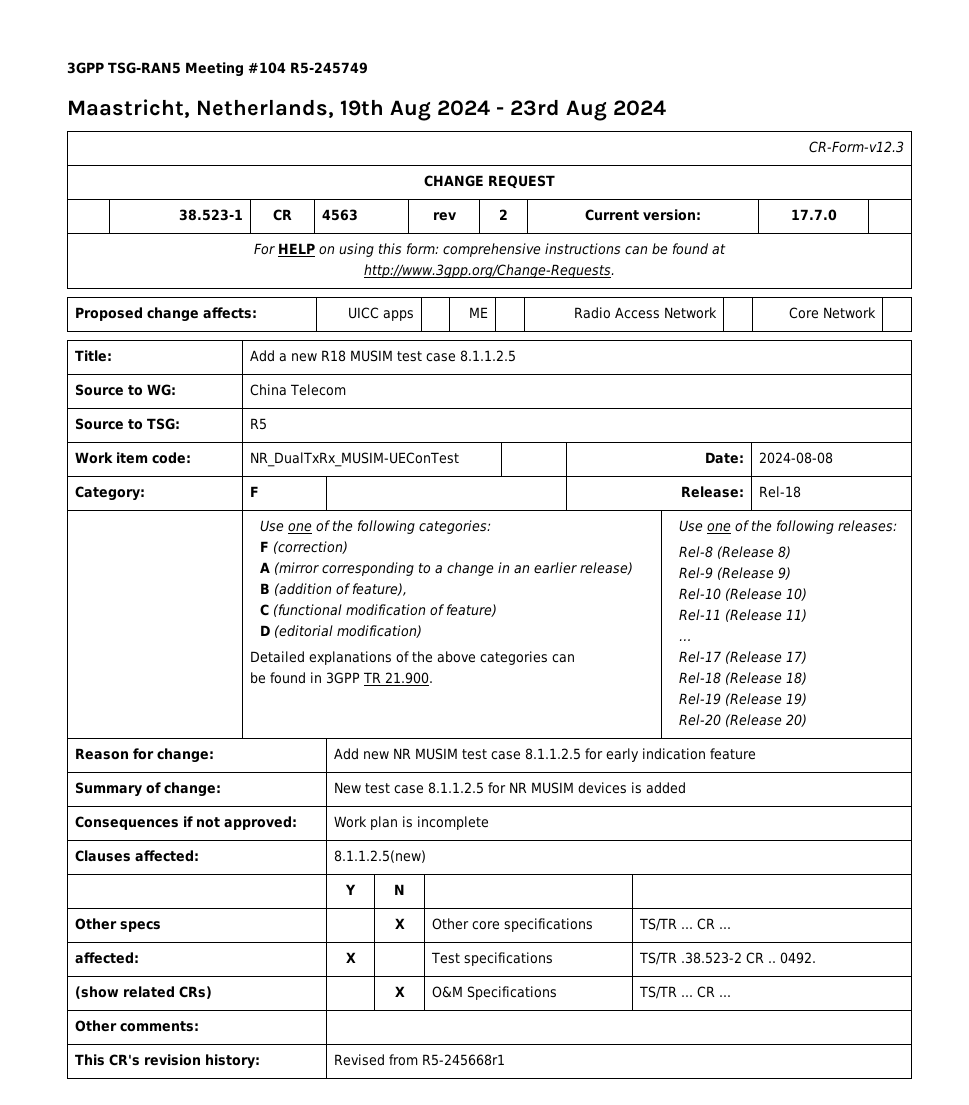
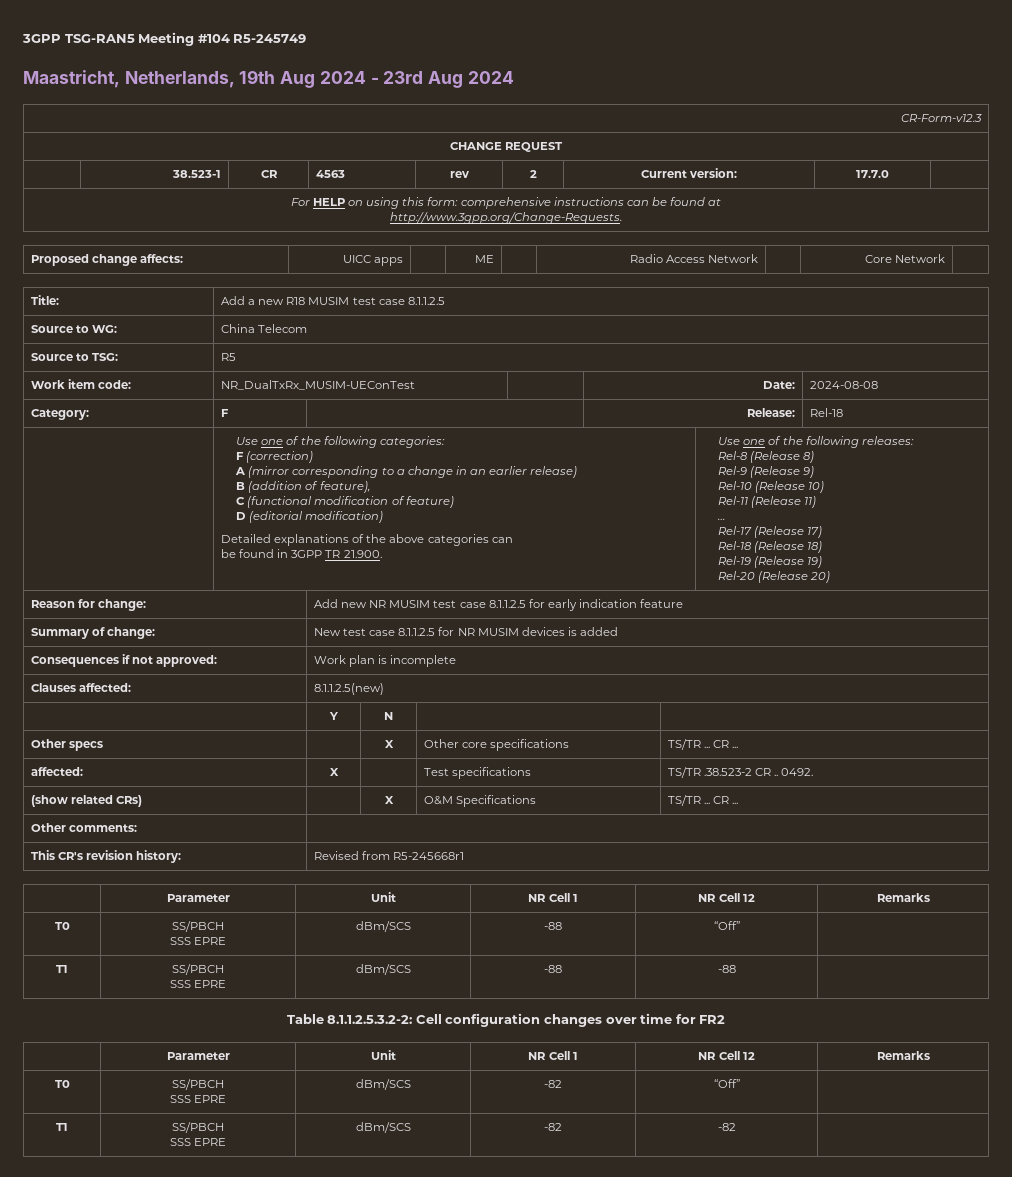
  This CR's revision history: | Revised from R5-245668r1
+ | Parameter | Unit | NR Cell 1 | NR Cell 12 | Remarks
+ T0 | SS/PBCH
+ SSS EPRE | dBm/SCS | -88 | “Off” |
+ T1 | SS/PBCH
+ SSS EPRE | dBm/SCS | -88 | -88 |
+ Table 8.1.1.2.5.3.2-2: Cell configuration changes over time for FR2
+ | Parameter | Unit | NR Cell 1 | NR Cell 12 | Remarks
+ T0 | SS/PBCH
+ SSS EPRE | dBm/SCS | -82 | “Off” |
+ T1 | SS/PBCH
+ SSS EPRE | dBm/SCS | -82 | -82 |

